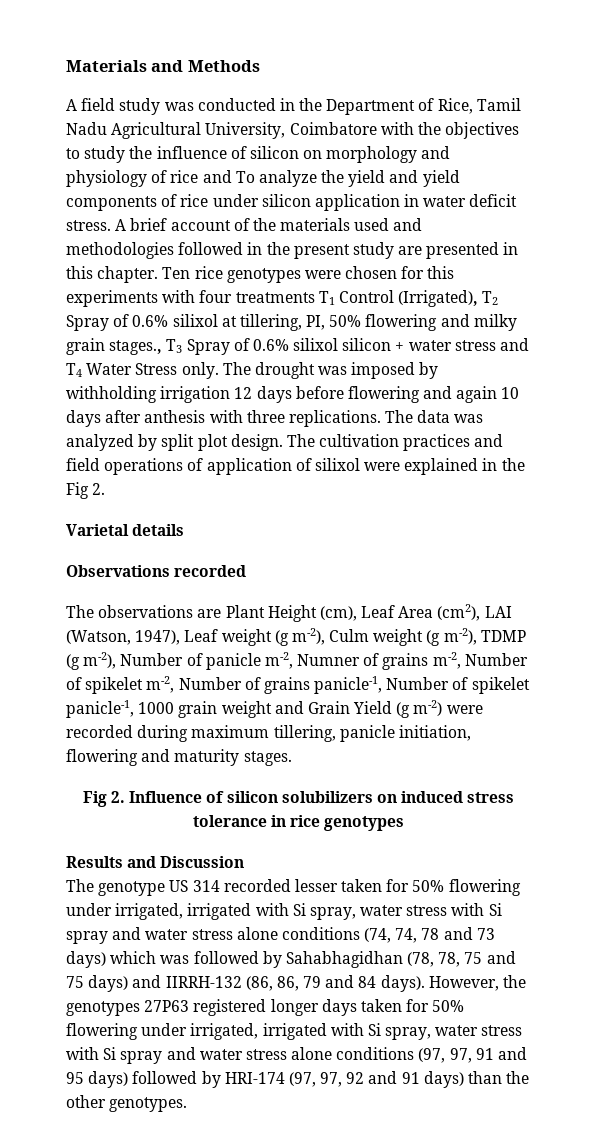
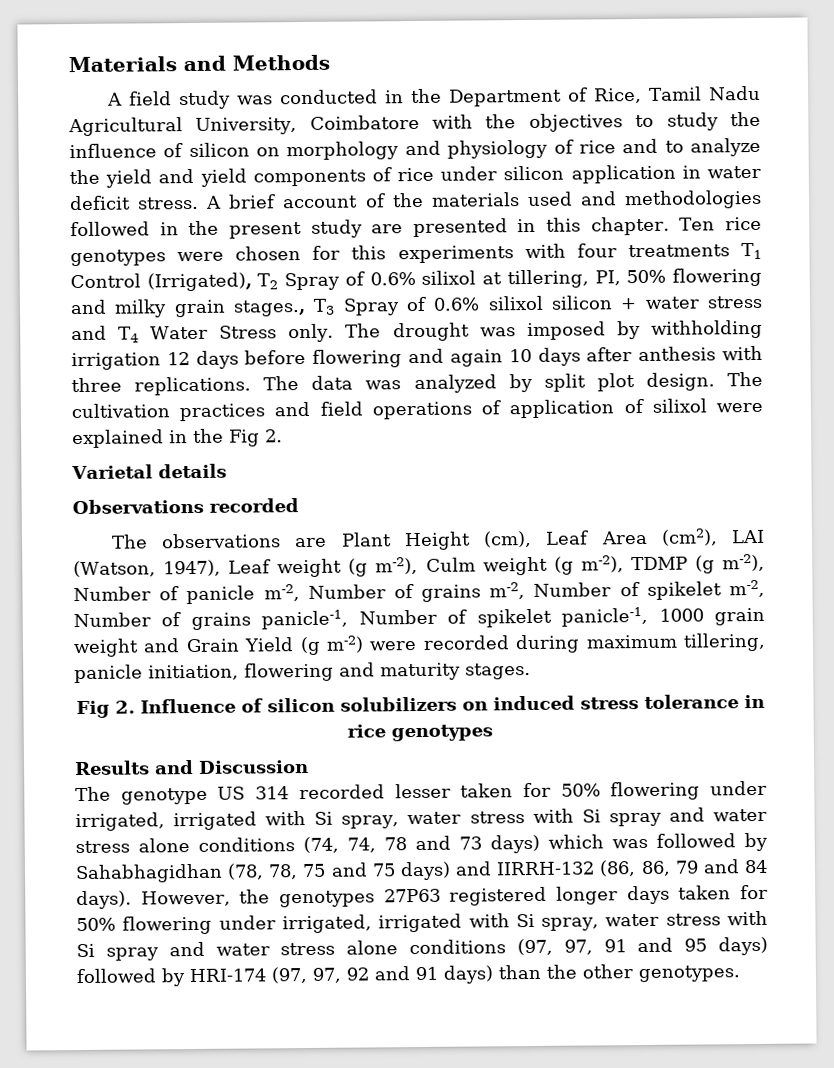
- A field study was conducted in the Department of Rice, Tamil Nadu Agricultural University, Coimbatore with the objectives to study the influence of silicon on morphology and physiology of rice and To analyze the yield and yield components of rice under silicon application in water deficit stress.
+ A field study was conducted in the Department of Rice, Tamil Nadu Agricultural University, Coimbatore with the objectives to study the influence of silicon on morphology and physiology of rice and to analyze the yield and yield components of rice under silicon application in water deficit stress.
- The observations are Plant Height (cm), Leaf Area (cm2), LAI (Watson, 1947), Leaf weight (g m-2), Culm weight (g m-2), TDMP (g m-2), Number of panicle m-2, Numner of grains m-2, Number of spikelet m-2, Number of grains panicle-1, Number of spikelet panicle-1, 1000 grain weight and Grain Yield (g m-2) were recorded during maximum tillering, panicle initiation, flowering and maturity stages.
+ The observations are Plant Height (cm), Leaf Area (cm2), LAI (Watson, 1947), Leaf weight (g m-2), Culm weight (g m-2), TDMP (g m-2), Number of panicle m-2, Number of grains m-2, Number of spikelet m-2, Number of grains panicle-1, Number of spikelet panicle-1, 1000 grain weight and Grain Yield (g m-2) were recorded during maximum tillering, panicle initiation, flowering and maturity stages.

